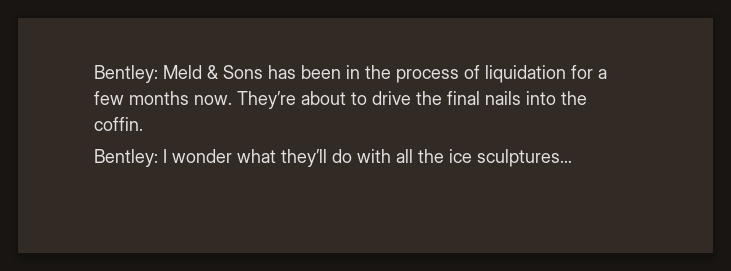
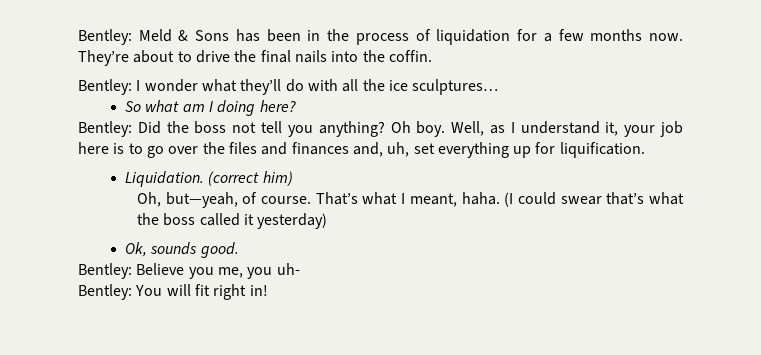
+ So what am I doing here?
+ Bentley: Did the boss not tell you anything? Oh boy. Well, as I understand it, your job here is to go over the files and finances and, uh, set everything up for liquification.
+ Liquidation. (correct him)
+ Oh, but—yeah, of course. That’s what I meant, haha. (I could swear that’s what the boss called it yesterday)
+ Ok, sounds good.
+ Bentley: Believe you me, you uh-
+ Bentley: You will fit right in!

